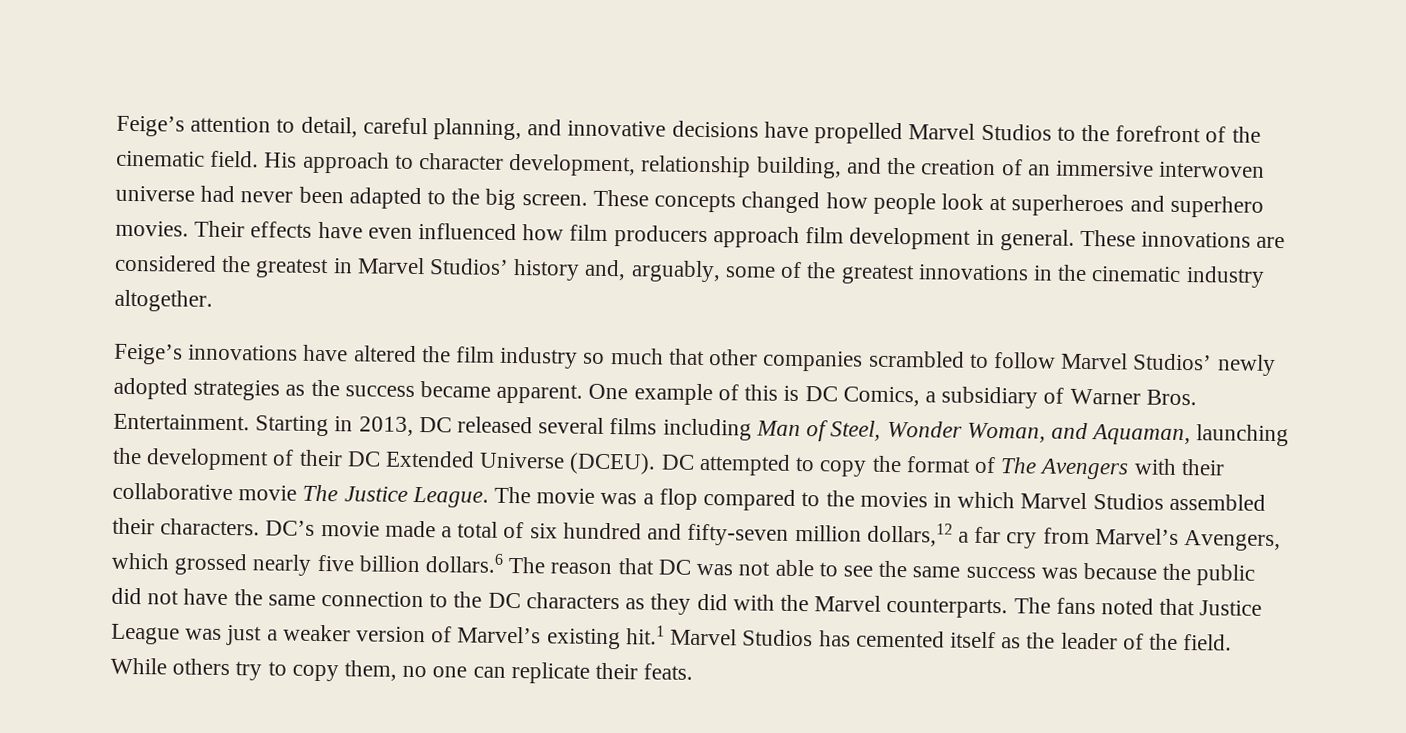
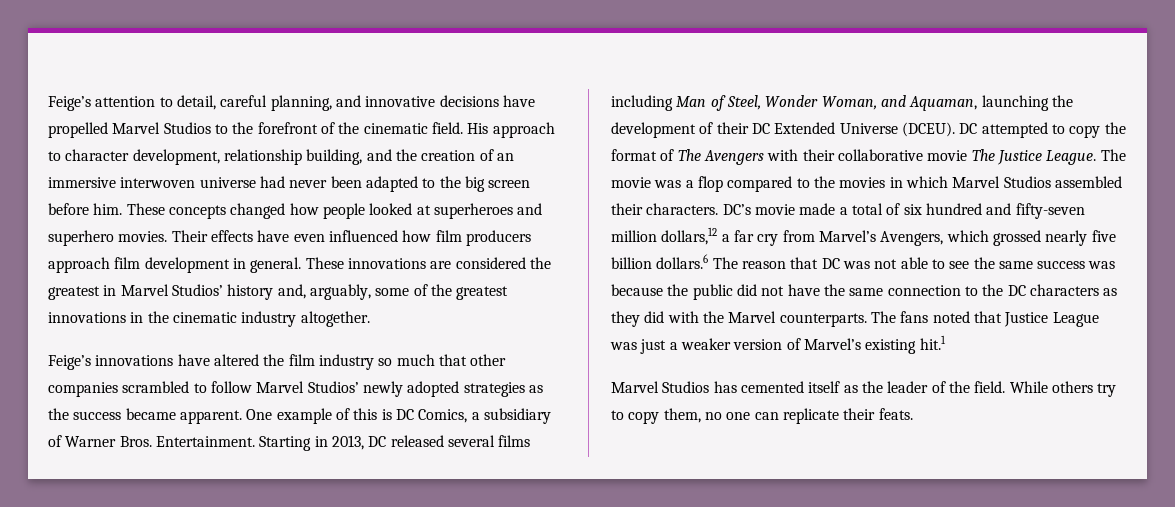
- His approach to character development, relationship building, and the creation of an immersive interwoven universe had never been adapted to the big screen.
+ His approach to character development, relationship building, and the creation of an immersive interwoven universe had never been adapted to the big screen before him.
- These concepts changed how people look at superheroes and superhero movies.
+ These concepts changed how people looked at superheroes and superhero movies.
- The fans noted that Justice League was just a weaker version of Marvel’s existing hit.1 Marvel Studios has cemented itself as the leader of the field.
+ The fans noted that Justice League was just a weaker version of Marvel’s existing hit.1
+ Marvel Studios has cemented itself as the leader of the field.

